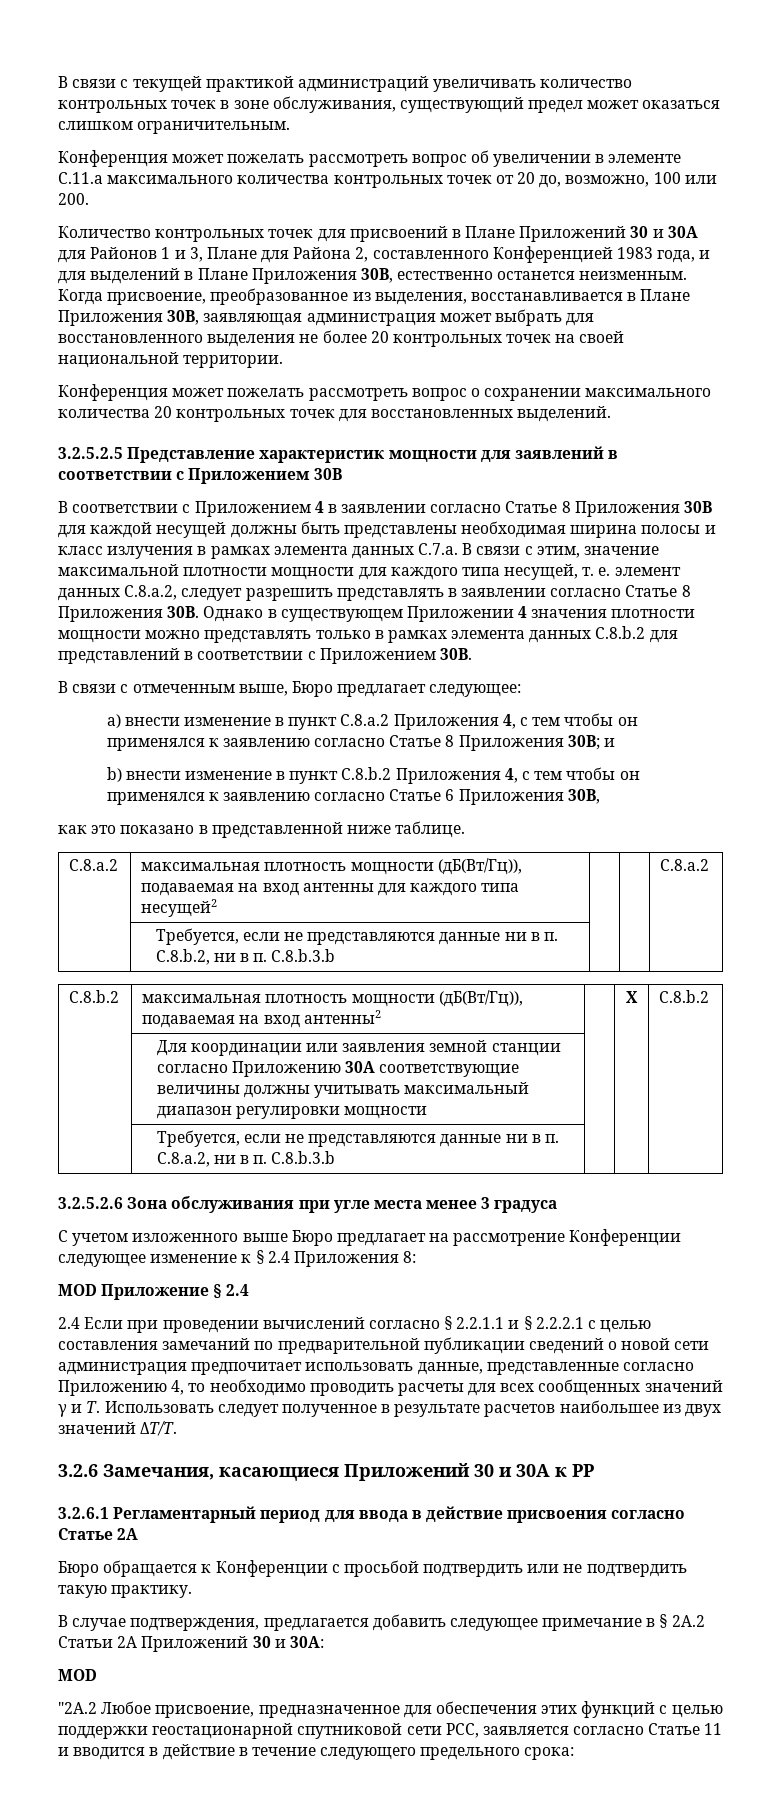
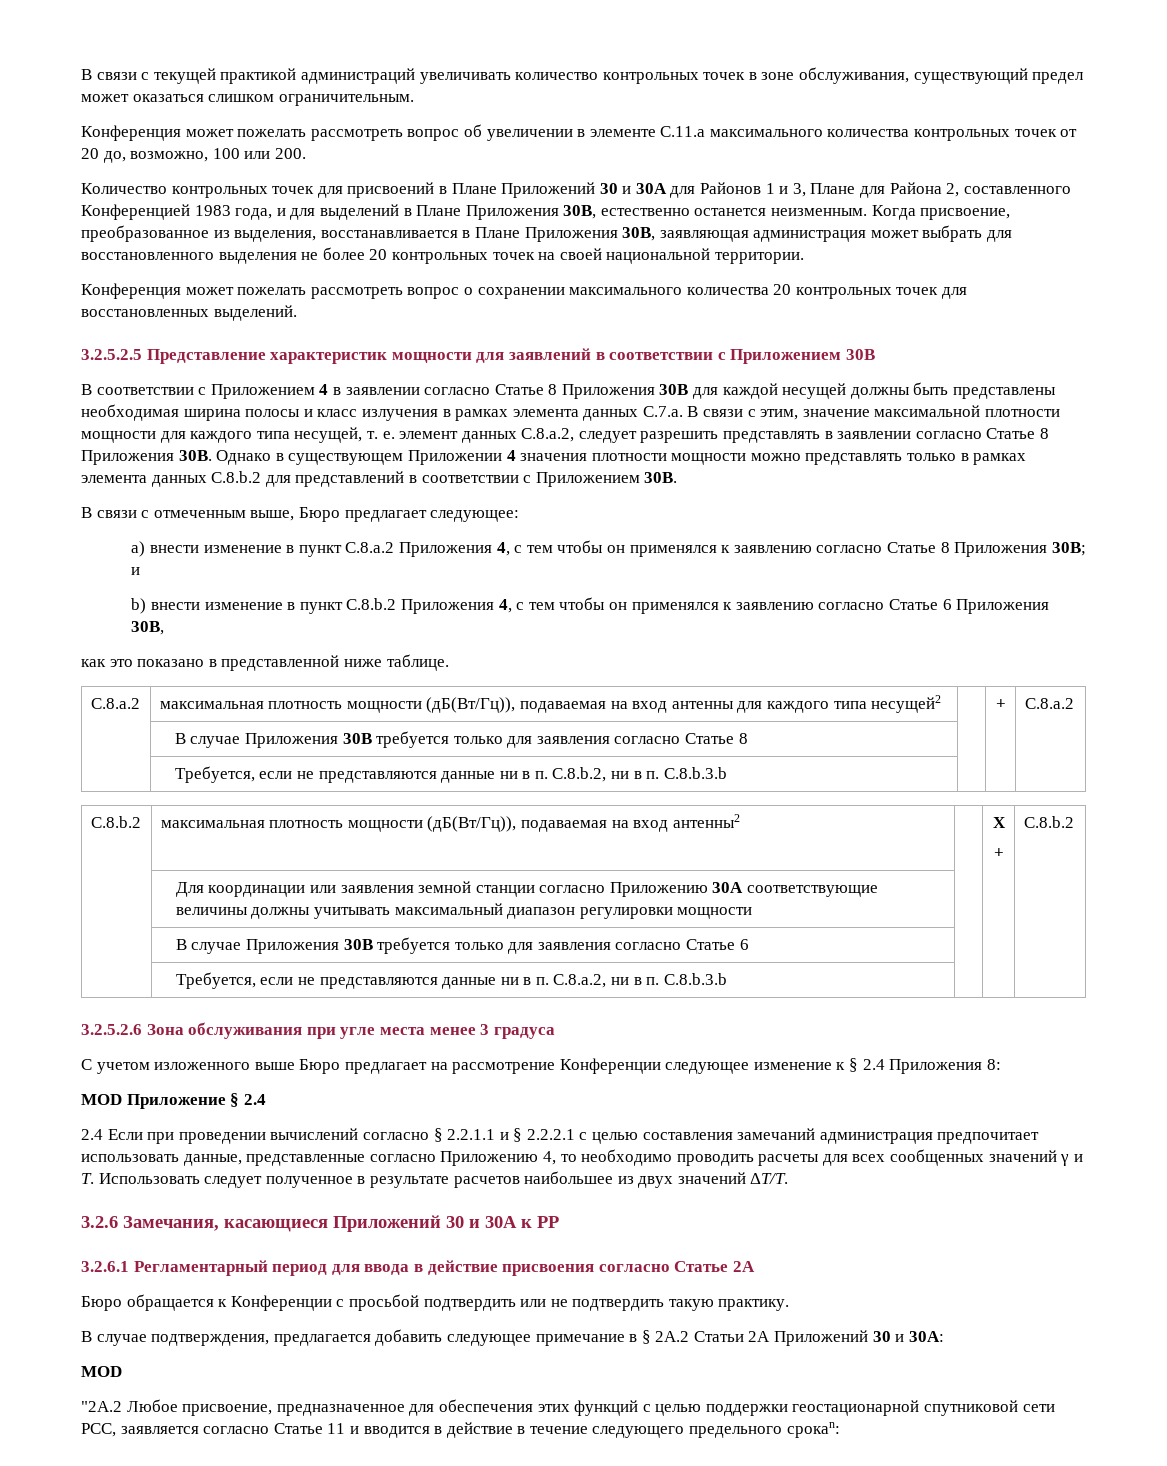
- C.8.a.2 | максимальная плотность мощности (дБ(Вт/Гц)), подаваемая на вход антенны для каждого типа несущей2 | | | C.8.a.2
+ C.8.a.2 | максимальная плотность мощности (дБ(Вт/Гц)), подаваемая на вход антенны для каждого типа несущей2 | | + | C.8.a.2
+ | В случае Приложения 30B требуется только для заявления согласно Статье 8 | | |
- C.8.b.2 | максимальная плотность мощности (дБ(Вт/Гц)), подаваемая на вход антенны2 | | X | C.8.b.2
+ C.8.b.2 | максимальная плотность мощности (дБ(Вт/Гц)), подаваемая на вход антенны2 | | X
+ + | C.8.b.2
+ | В случае Приложения 30B требуется только для заявления согласно Статье 6 | | |
- 2.4 Если при проведении вычислений согласно § 2.2.1.1 и § 2.2.2.1 с целью составления замечаний по предварительной публикации сведений о новой сети администрация предпочитает использовать данные, представленные согласно Приложению 4, то необходимо проводить расчеты для всех сообщенных значений γ и T. Использовать следует полученное в результате расчетов наибольшее из двух значений ΔT/T.
+ 2.4 Если при проведении вычислений согласно § 2.2.1.1 и § 2.2.2.1 с целью составления замечаний администрация предпочитает использовать данные, представленные согласно Приложению 4, то необходимо проводить расчеты для всех сообщенных значений γ и T. Использовать следует полученное в результате расчетов наибольшее из двух значений ΔT/T.
- "2A.2 Любое присвоение, предназначенное для обеспечения этих функций с целью поддержки геостационарной спутниковой сети РСС, заявляется согласно Статье 11 и вводится в действие в течение следующего предельного срока:
+ "2A.2 Любое присвоение, предназначенное для обеспечения этих функций с целью поддержки геостационарной спутниковой сети РСС, заявляется согласно Статье 11 и вводится в действие в течение следующего предельного срокаn:

